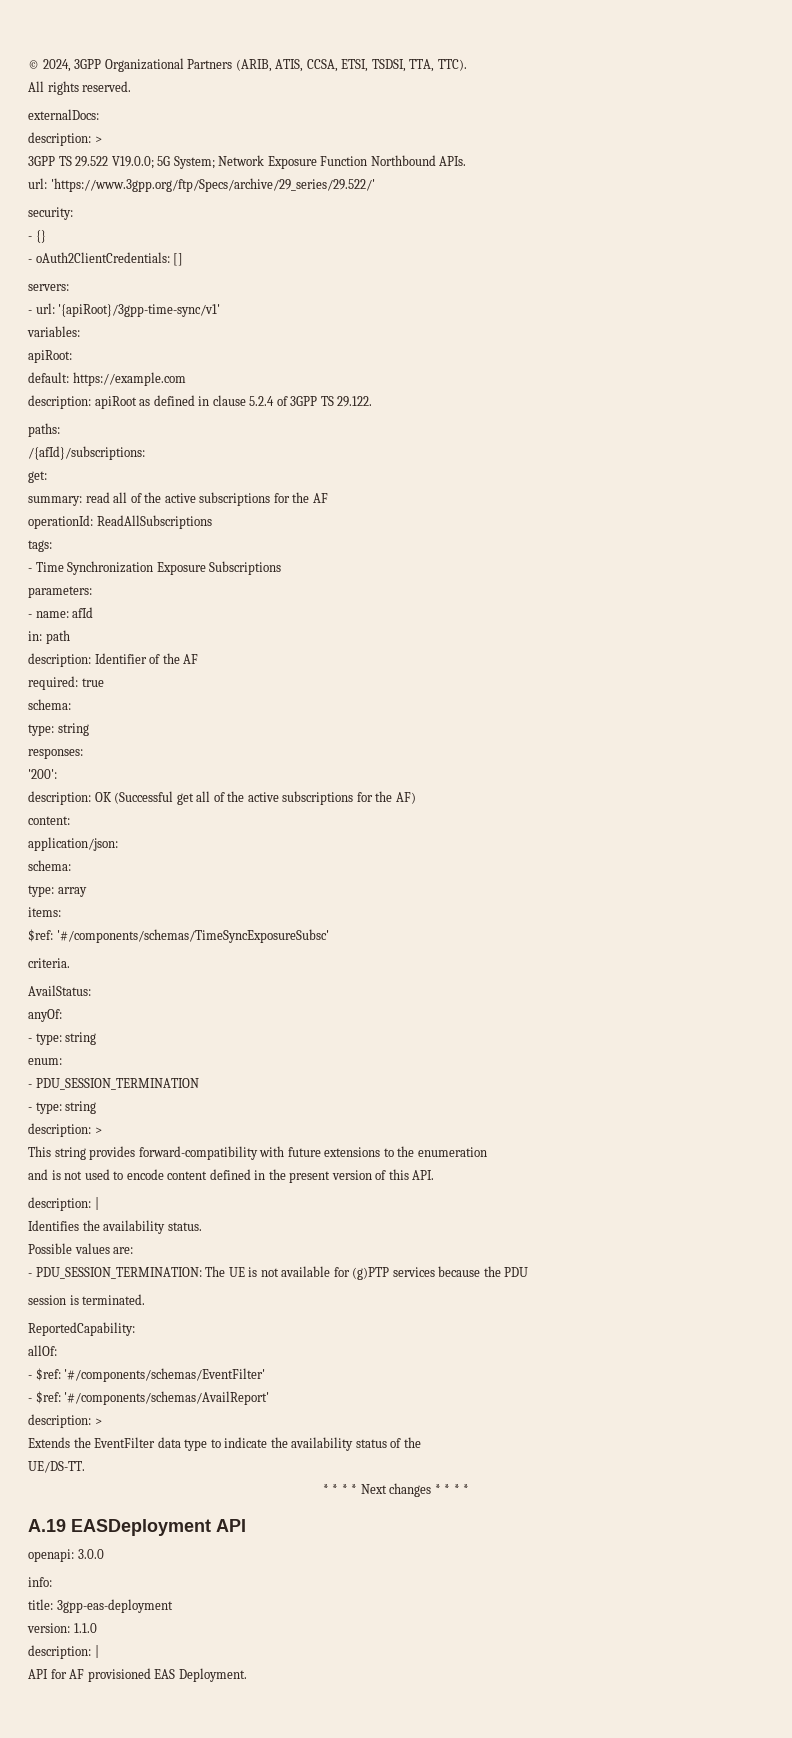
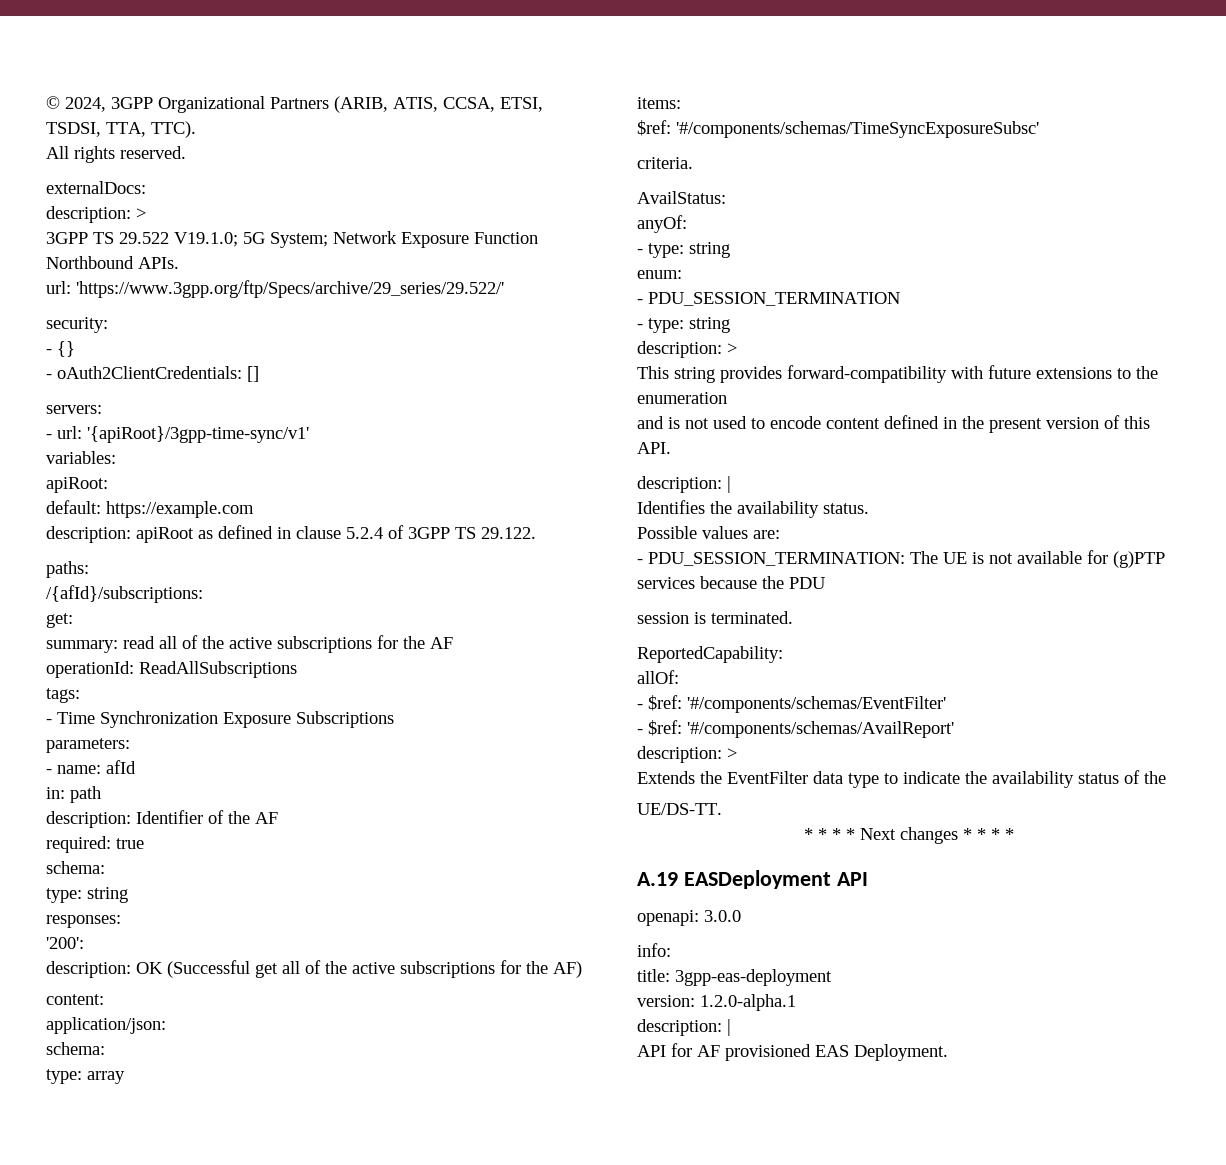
- 3GPP TS 29.522 V19.0.0; 5G System; Network Exposure Function Northbound APIs.
+ 3GPP TS 29.522 V19.1.0; 5G System; Network Exposure Function Northbound APIs.
- version: 1.1.0
+ version: 1.2.0-alpha.1

